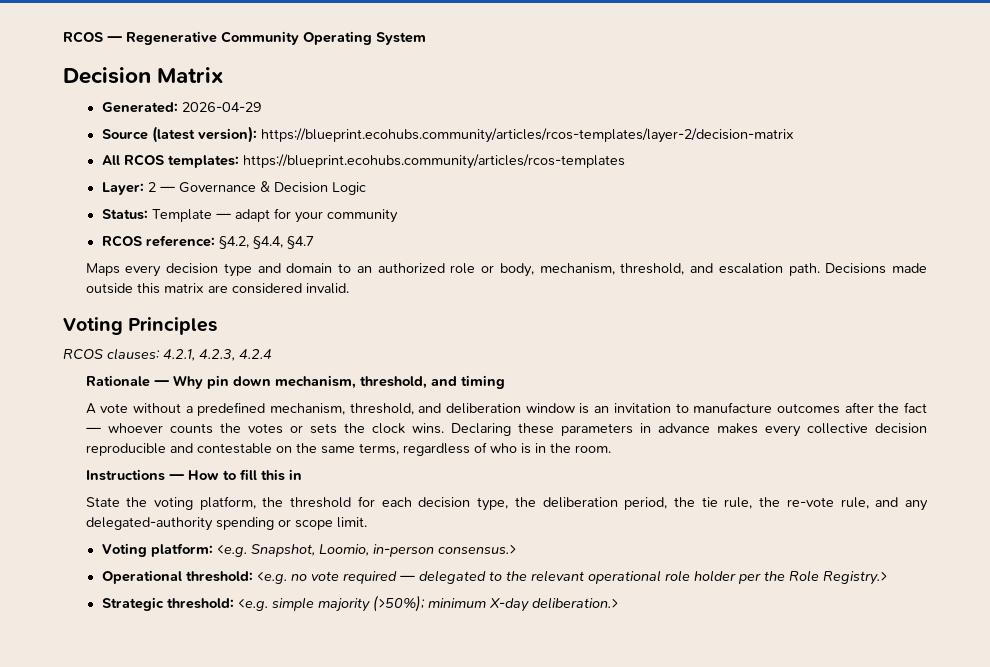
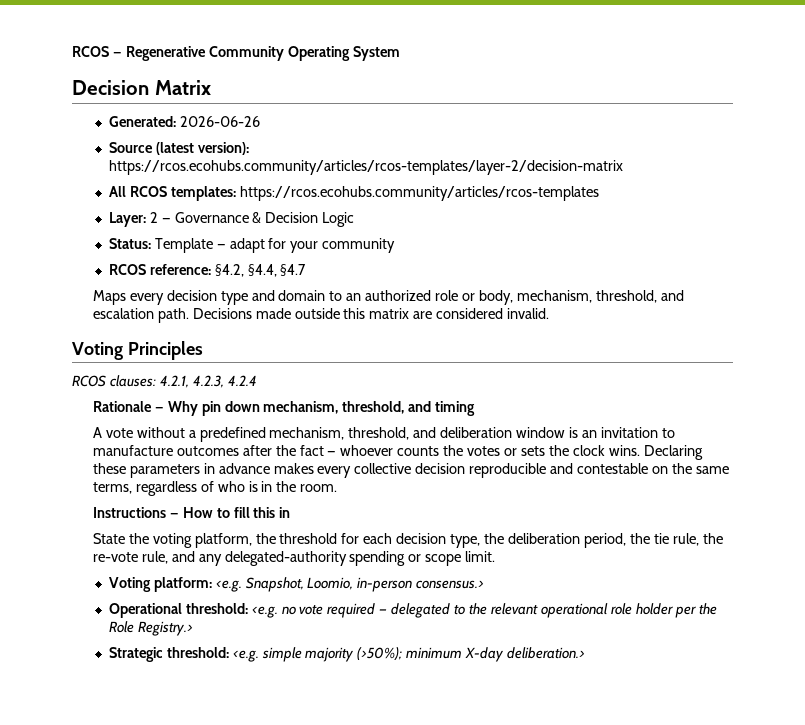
- Generated: 2026-04-29
+ Generated: 2026-06-26
- Source (latest version): https://blueprint.ecohubs.community/articles/rcos-templates/layer-2/decision-matrix
+ Source (latest version): https://rcos.ecohubs.community/articles/rcos-templates/layer-2/decision-matrix
- All RCOS templates: https://blueprint.ecohubs.community/articles/rcos-templates
+ All RCOS templates: https://rcos.ecohubs.community/articles/rcos-templates

